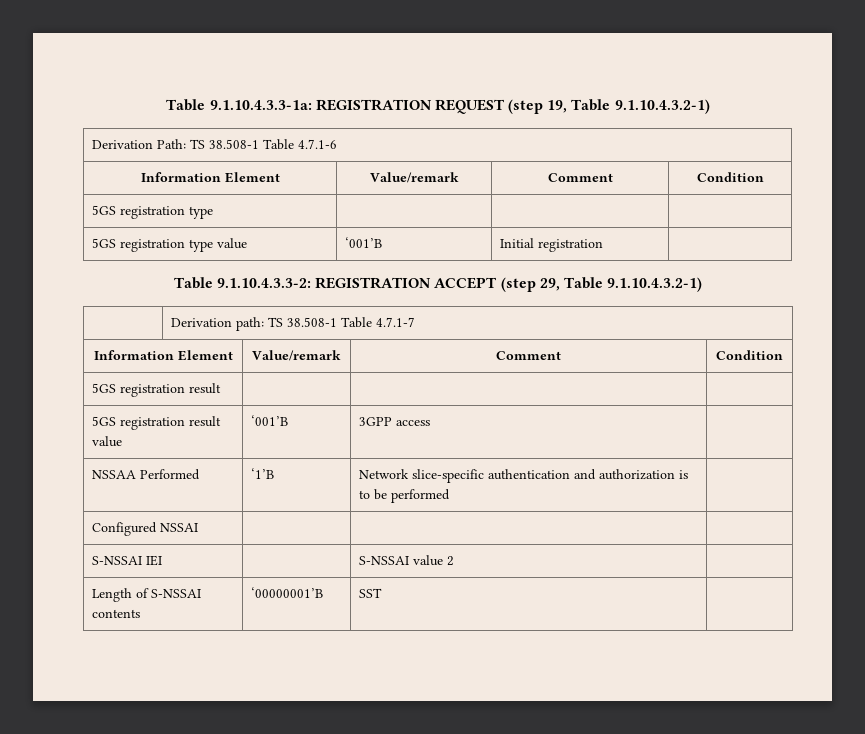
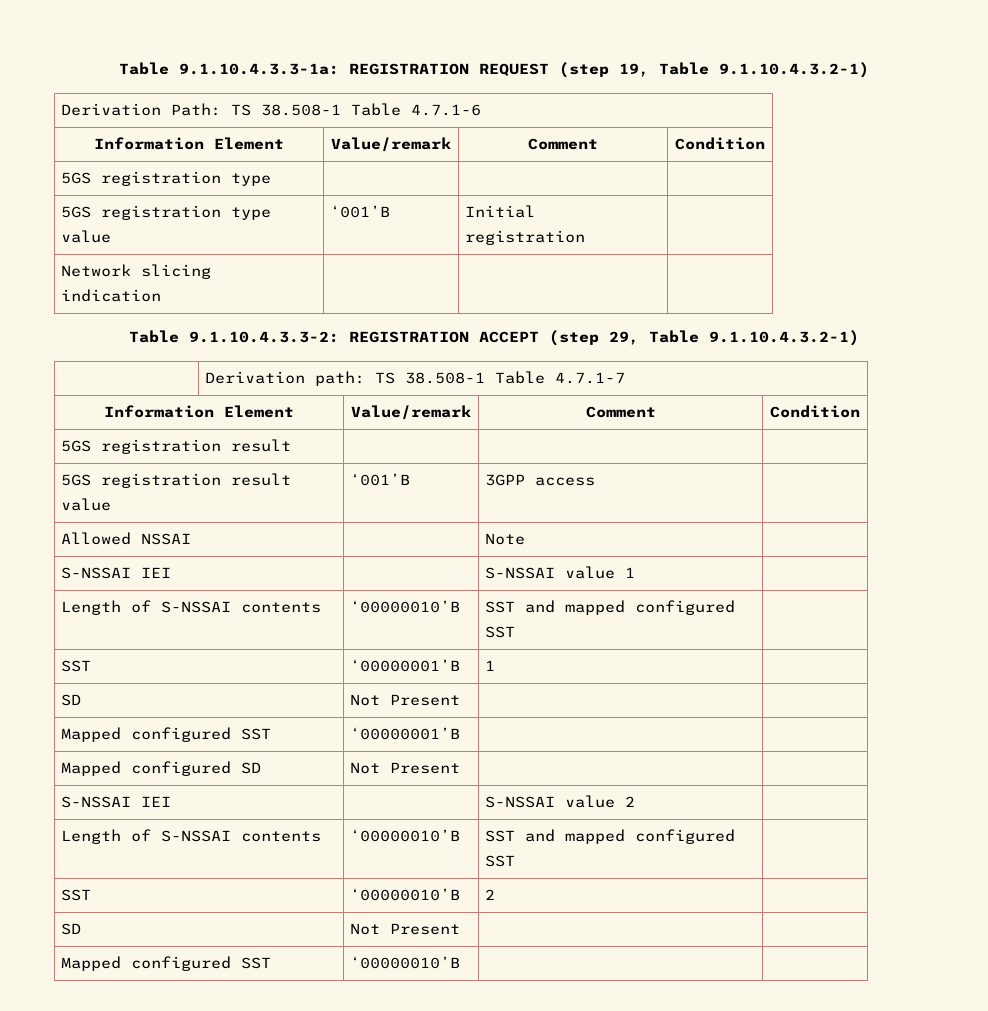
+ Network slicing indication | | |
- NSSAA Performed | ‘1’B | Network slice-specific authentication and authorization is to be performed |
- Configured NSSAI | | |
+ Allowed NSSAI | | Note |
+ S-NSSAI IEI | | S-NSSAI value 1 |
+ Length of S-NSSAI contents | ‘00000010’B | SST and mapped configured SST |
+ SST | ‘00000001’B | 1 |
+ SD | Not Present | |
+ Mapped configured SST | ‘00000001’B | |
+ Mapped configured SD | Not Present | |
  S-NSSAI IEI | | S-NSSAI value 2 |
- Length of S-NSSAI contents | ‘00000001’B | SST |
+ Length of S-NSSAI contents | ‘00000010’B | SST and mapped configured SST |
+ SST | ‘00000010’B | 2 |
+ SD | Not Present | |
+ Mapped configured SST | ‘00000010’B | |

